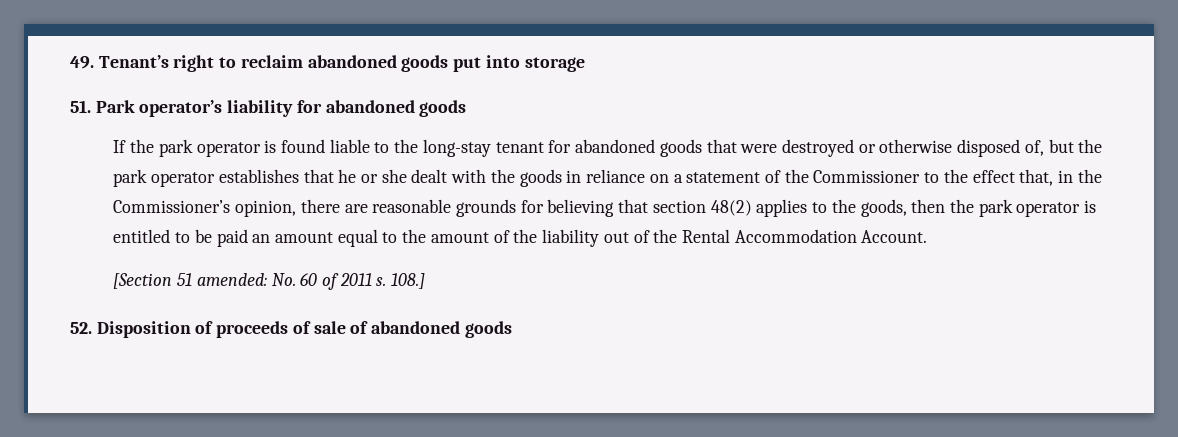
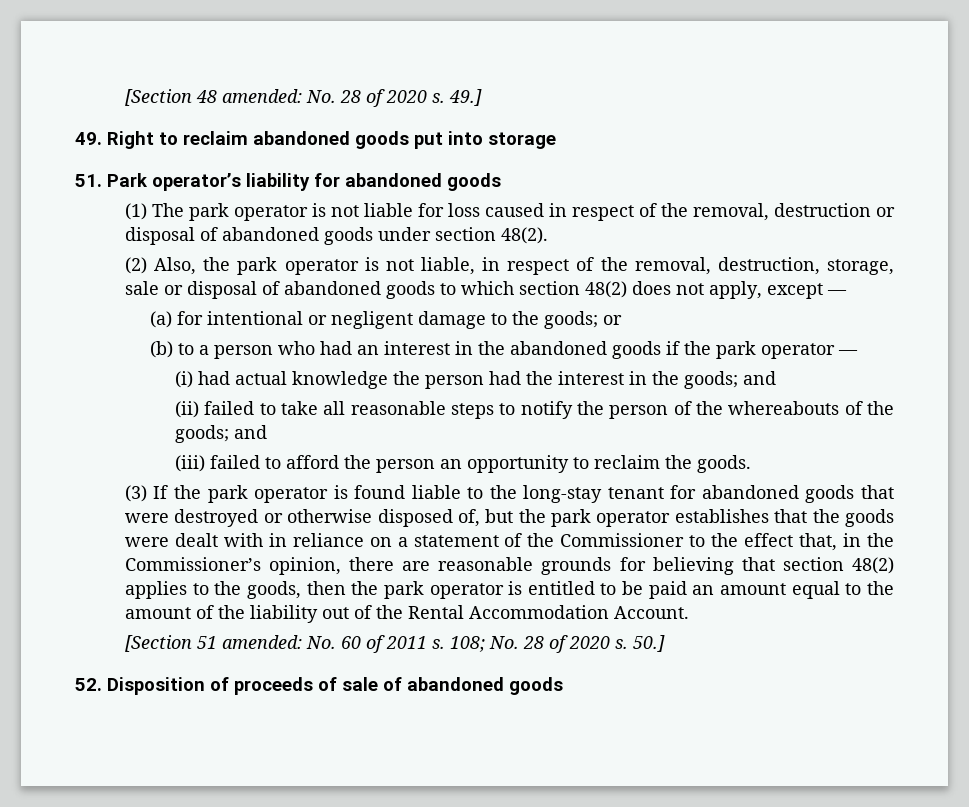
- 49. Tenant’s right to reclaim abandoned goods put into storage
+ [Section 48 amended: No. 28 of 2020 s. 49.]
+ 49. Right to reclaim abandoned goods put into storage
- If the park operator is found liable to the long-stay tenant for abandoned goods that were destroyed or otherwise disposed of, but the park operator establishes that he or she dealt with the goods in reliance on a statement of the Commissioner to the effect that, in the Commissioner’s opinion, there are reasonable grounds for believing that section 48(2) applies to the goods, then the park operator is entitled to be paid an amount equal to the amount of the liability out of the Rental Accommodation Account.
+ (1) The park operator is not liable for loss caused in respect of the removal, destruction or disposal of abandoned goods under section 48(2).
+ (2) Also, the park operator is not liable, in respect of the removal, destruction, storage, sale or disposal of abandoned goods to which section 48(2) does not apply, except —
+ (a) for intentional or negligent damage to the goods; or
+ (b) to a person who had an interest in the abandoned goods if the park operator —
+ (i) had actual knowledge the person had the interest in the goods; and
+ (ii) failed to take all reasonable steps to notify the person of the whereabouts of the goods; and
+ (iii) failed to afford the person an opportunity to reclaim the goods.
+ (3) If the park operator is found liable to the long-stay tenant for abandoned goods that were destroyed or otherwise disposed of, but the park operator establishes that the goods were dealt with in reliance on a statement of the Commissioner to the effect that, in the Commissioner’s opinion, there are reasonable grounds for believing that section 48(2) applies to the goods, then the park operator is entitled to be paid an amount equal to the amount of the liability out of the Rental Accommodation Account.
- 108.]
+ 108; No. 28 of 2020 s. 50.]

